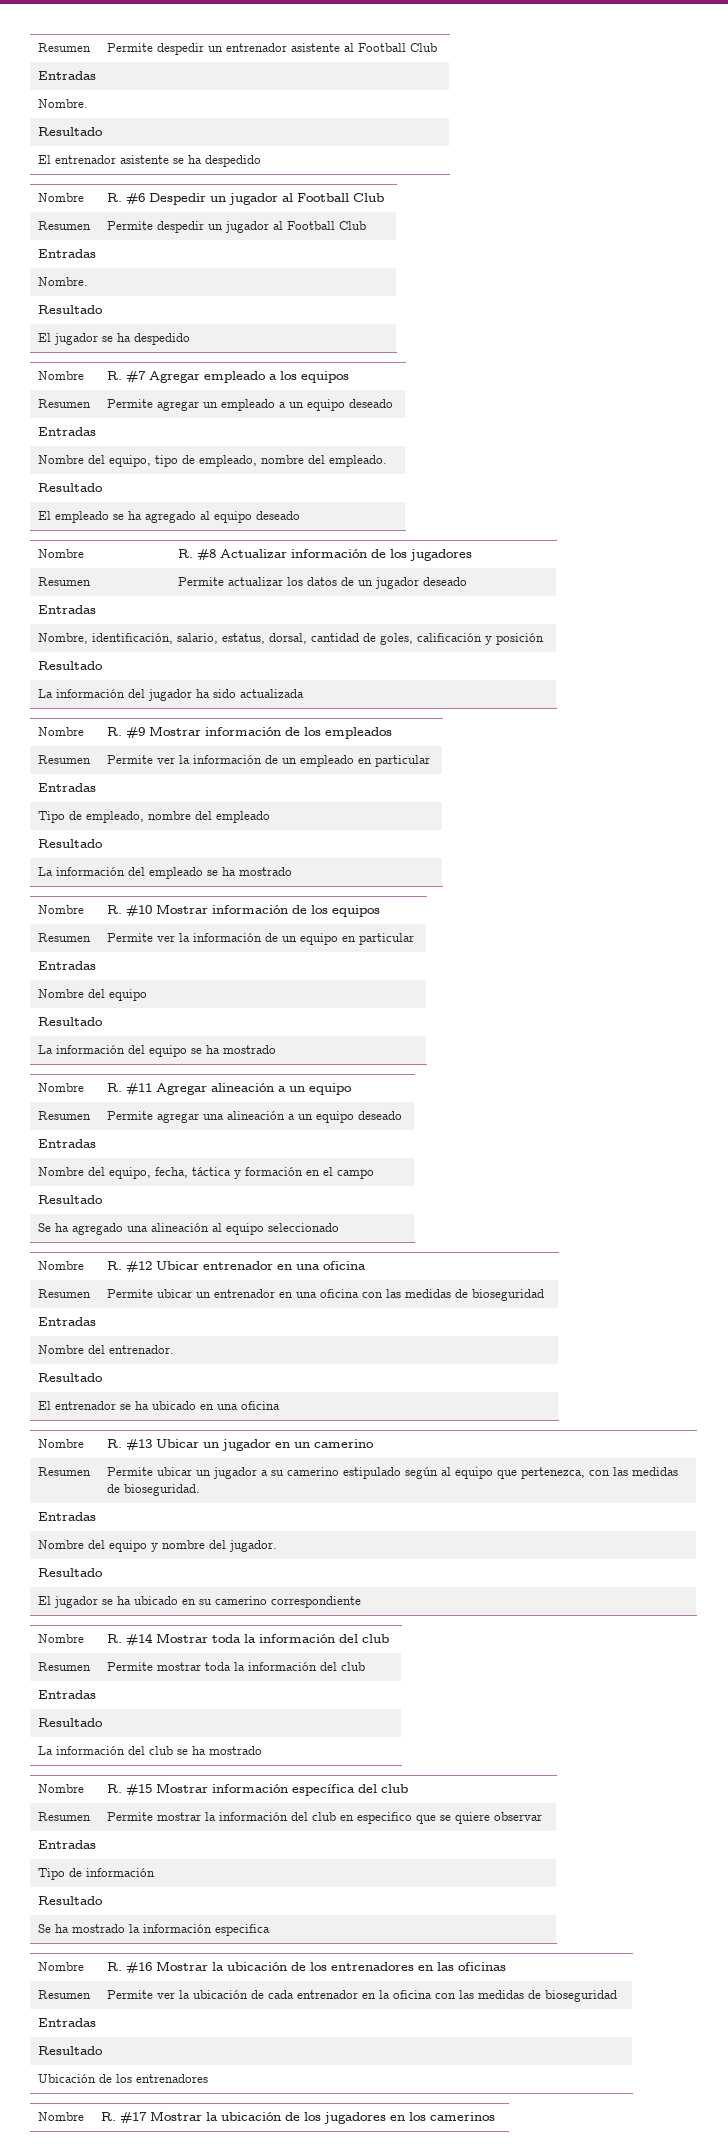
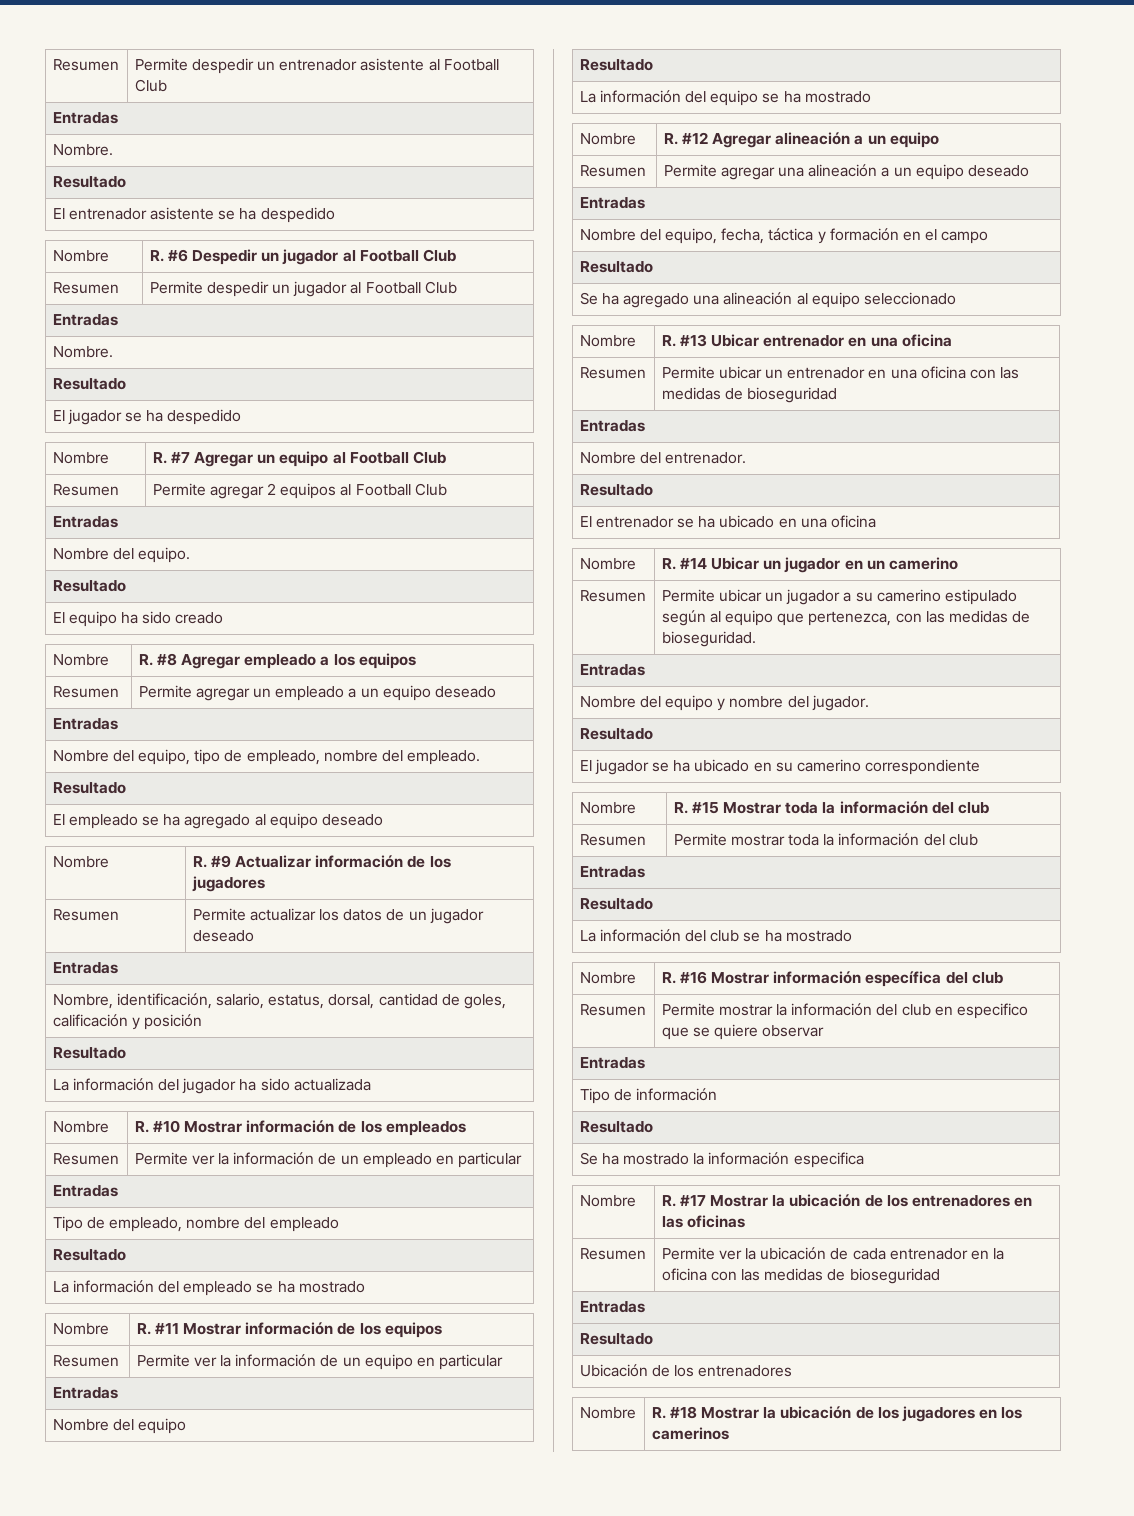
- Nombre | R. #7 Agregar empleado a los equipos
+ Nombre | R. #7 Agregar un equipo al Football Club
+ Resumen | Permite agregar 2 equipos al Football Club
+ Entradas
+ Nombre del equipo.
+ Resultado
+ El equipo ha sido creado
+ Nombre | R. #8 Agregar empleado a los equipos
- Nombre | R. #8 Actualizar información de los jugadores
+ Nombre | R. #9 Actualizar información de los jugadores
- Nombre | R. #9 Mostrar información de los empleados
+ Nombre | R. #10 Mostrar información de los empleados
- Nombre | R. #10 Mostrar información de los equipos
+ Nombre | R. #11 Mostrar información de los equipos
- Nombre | R. #11 Agregar alineación a un equipo
+ Nombre | R. #12 Agregar alineación a un equipo
- Nombre | R. #12 Ubicar entrenador en una oficina
+ Nombre | R. #13 Ubicar entrenador en una oficina
- Nombre | R. #13 Ubicar un jugador en un camerino
+ Nombre | R. #14 Ubicar un jugador en un camerino
- Nombre | R. #14 Mostrar toda la información del club
+ Nombre | R. #15 Mostrar toda la información del club
- Nombre | R. #15 Mostrar información específica del club
+ Nombre | R. #16 Mostrar información específica del club
- Nombre | R. #16 Mostrar la ubicación de los entrenadores en las oficinas
+ Nombre | R. #17 Mostrar la ubicación de los entrenadores en las oficinas
- Nombre | R. #17 Mostrar la ubicación de los jugadores en los camerinos
+ Nombre | R. #18 Mostrar la ubicación de los jugadores en los camerinos

